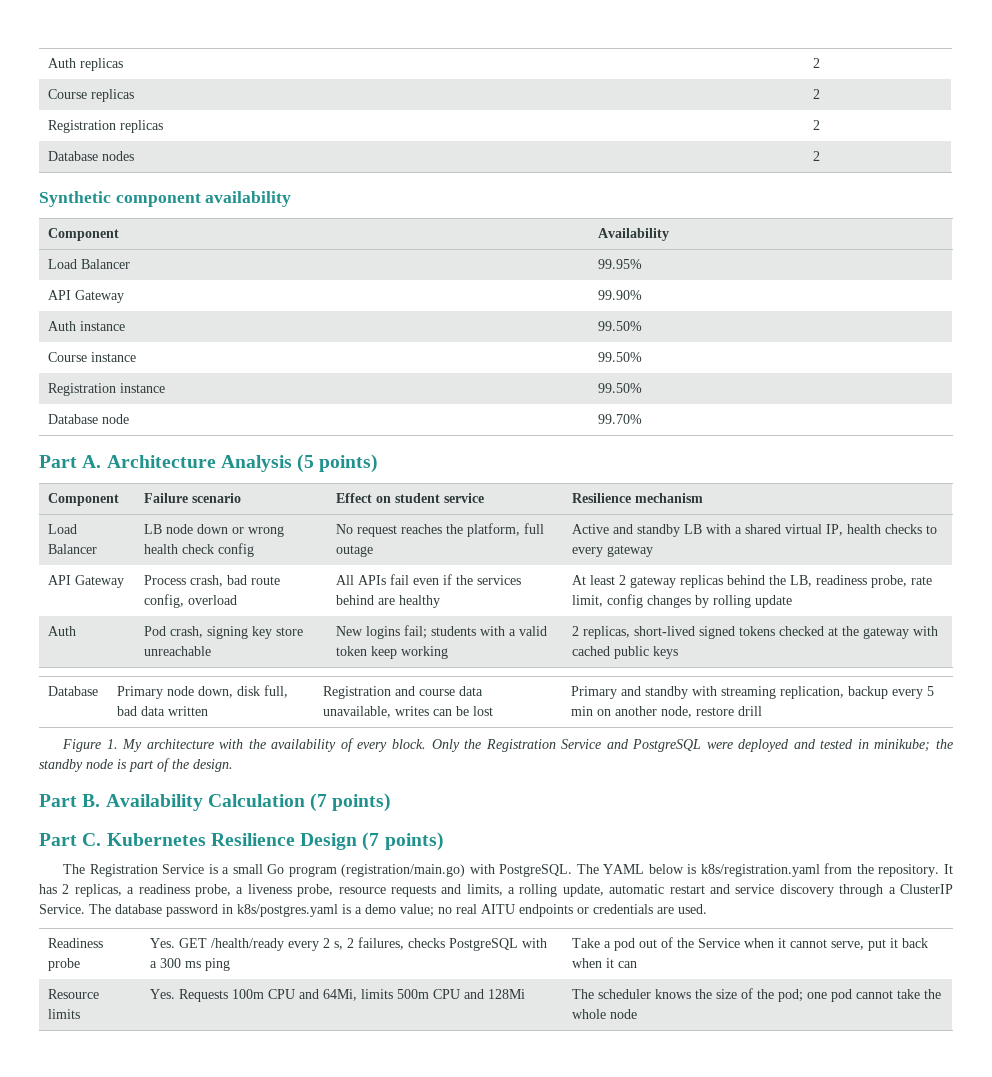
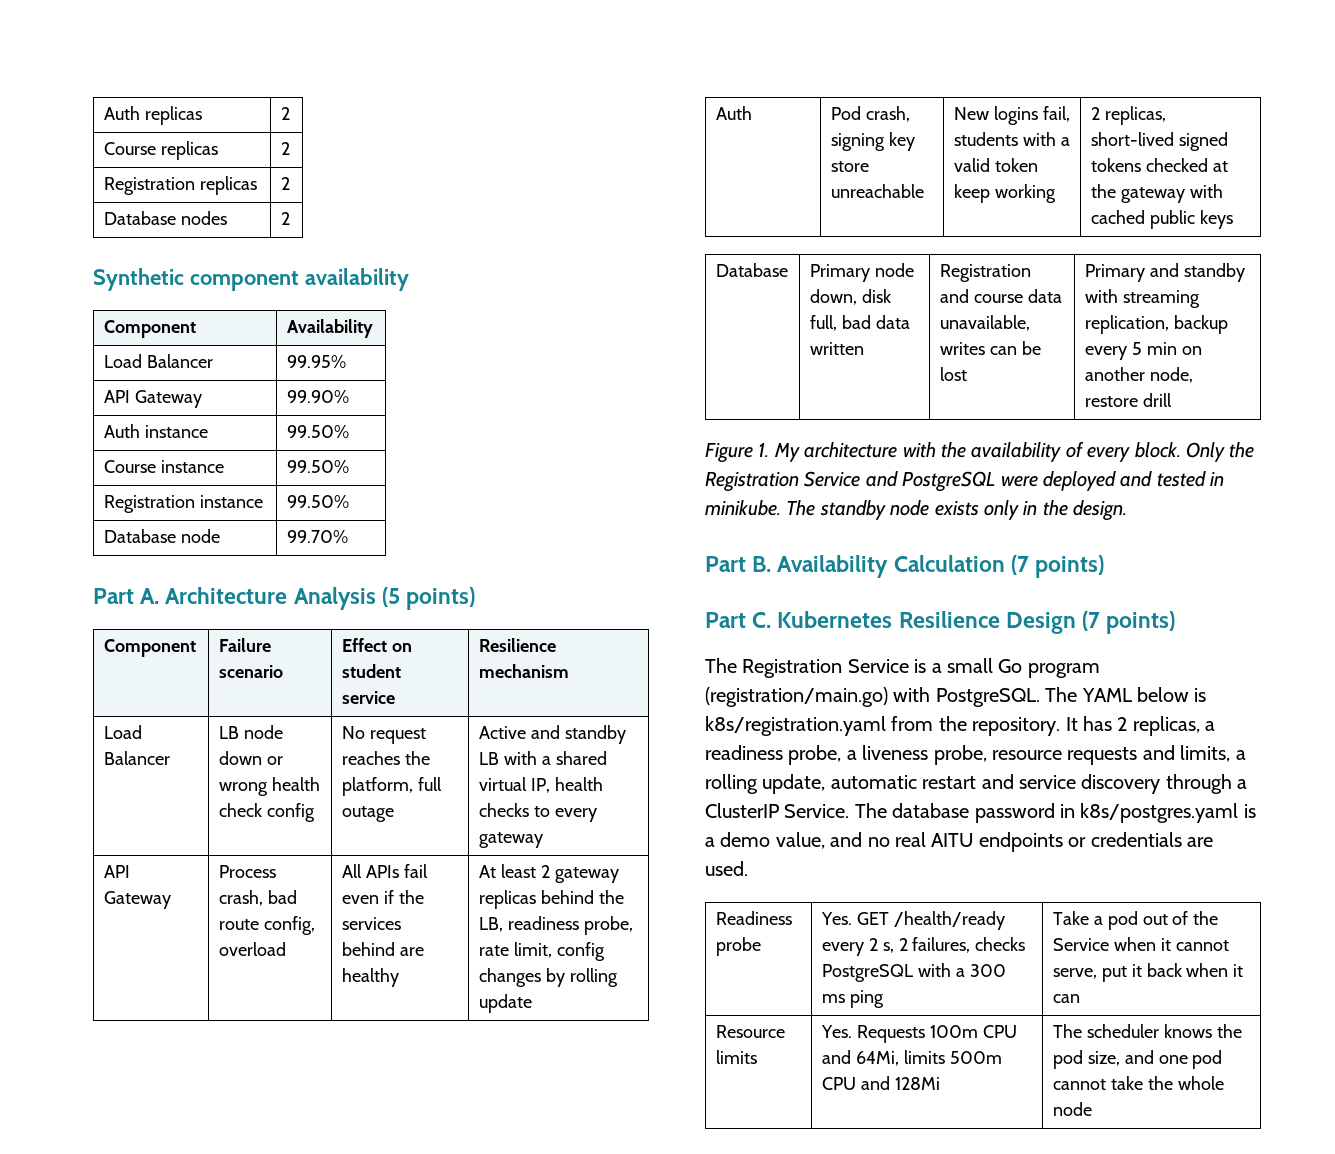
- Auth | Pod crash, signing key store unreachable | New logins fail; students with a valid token keep working | 2 replicas, short-lived signed tokens checked at the gateway with cached public keys
+ Auth | Pod crash, signing key store unreachable | New logins fail, students with a valid token keep working | 2 replicas, short-lived signed tokens checked at the gateway with cached public keys
- Only the Registration Service and PostgreSQL were deployed and tested in minikube; the standby node is part of the design.
+ Only the Registration Service and PostgreSQL were deployed and tested in minikube. The standby node exists only in the design.
- The database password in k8s/postgres.yaml is a demo value; no real AITU endpoints or credentials are used.
+ The database password in k8s/postgres.yaml is a demo value, and no real AITU endpoints or credentials are used.
- Resource limits | Yes. Requests 100m CPU and 64Mi, limits 500m CPU and 128Mi | The scheduler knows the size of the pod; one pod cannot take the whole node
+ Resource limits | Yes. Requests 100m CPU and 64Mi, limits 500m CPU and 128Mi | The scheduler knows the pod size, and one pod cannot take the whole node

